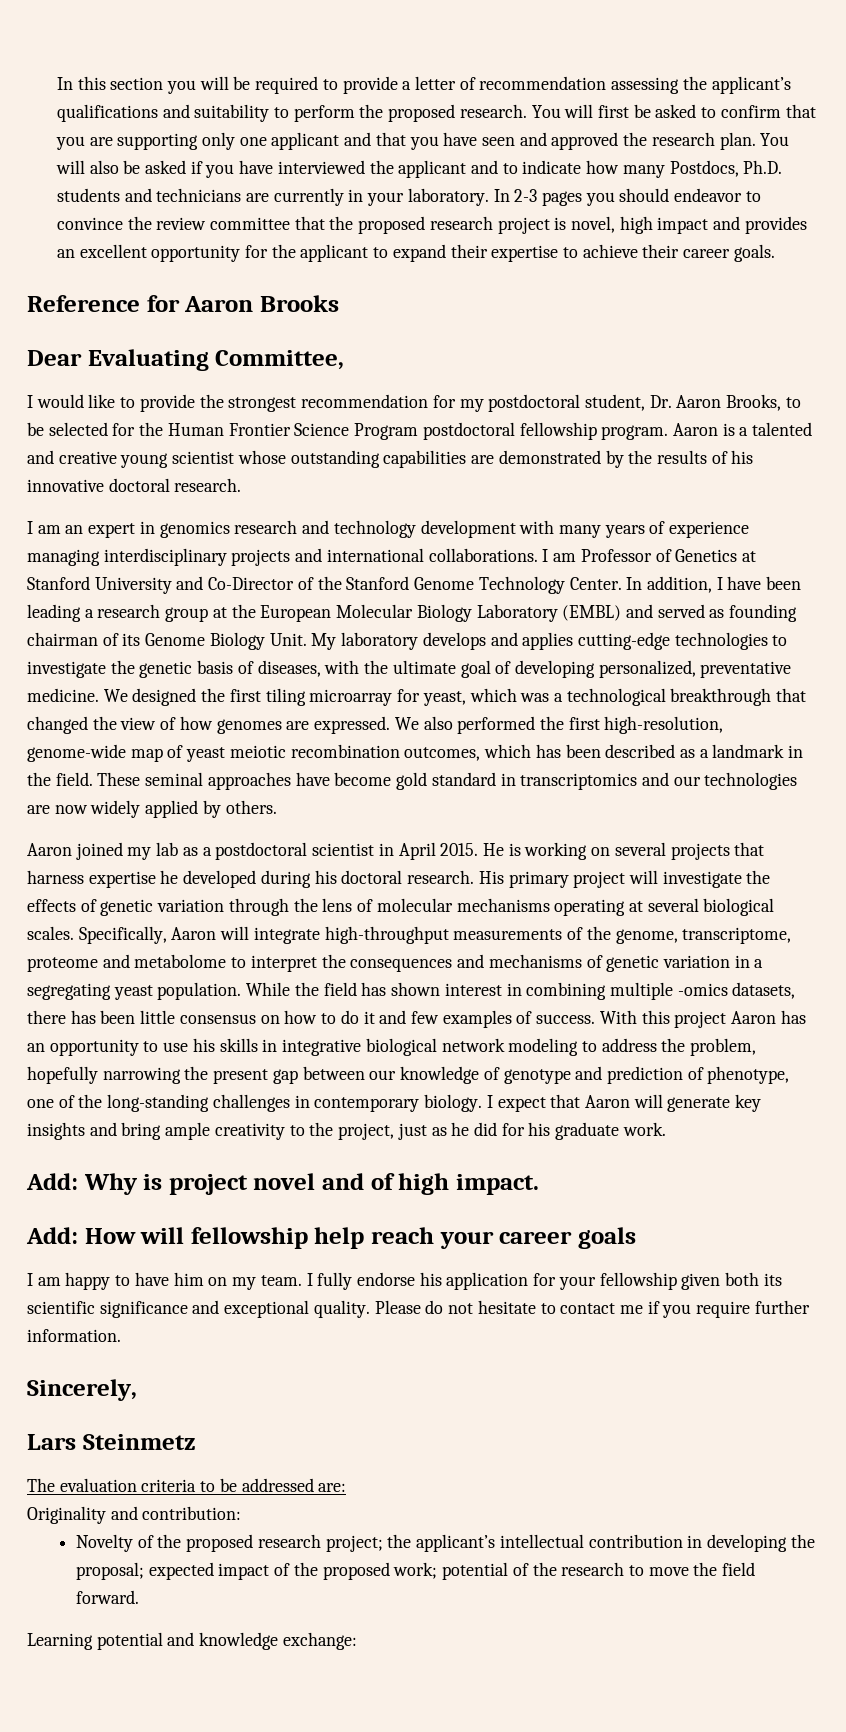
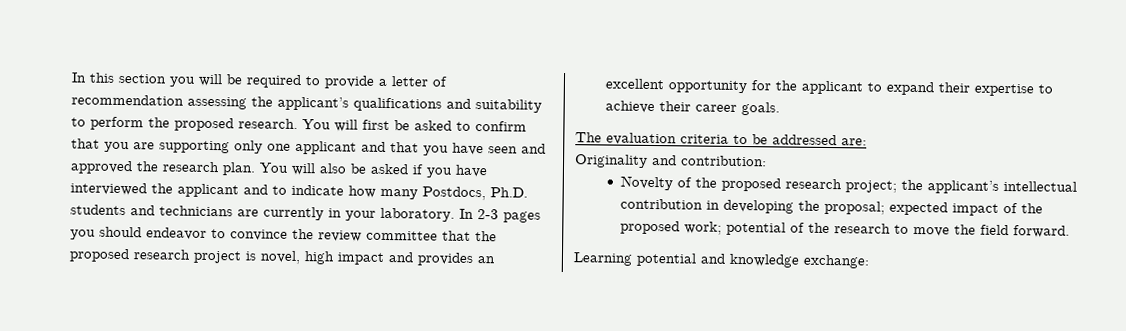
- Reference for Aaron Brooks
- Dear Evaluating Committee,
- I would like to provide the strongest recommendation for my postdoctoral student, Dr. Aaron Brooks, to be selected for the Human Frontier Science Program postdoctoral fellowship program. Aaron is a talented and creative young scientist whose outstanding capabilities are demonstrated by the results of his innovative doctoral research.
- I am an expert in genomics research and technology development with many years of experience managing interdisciplinary projects and international collaborations. I am Professor of Genetics at Stanford University and Co-Director of the Stanford Genome Technology Center. In addition, I have been leading a research group at the European Molecular Biology Laboratory (EMBL) and served as founding chairman of its Genome Biology Unit. My laboratory develops and applies cutting-edge technologies to investigate the genetic basis of diseases, with the ultimate goal of developing personalized, preventative medicine. We designed the first tiling microarray for yeast, which was a technological breakthrough that changed the view of how genomes are expressed. We also performed the first high-resolution, genome-wide map of yeast meiotic recombination outcomes, which has been described as a landmark in the field. These seminal approaches have become gold standard in transcriptomics and our technologies are now widely applied by others.
- Aaron joined my lab as a postdoctoral scientist in April 2015. He is working on several projects that harness expertise he developed during his doctoral research. His primary project will investigate the effects of genetic variation through the lens of molecular mechanisms operating at several biological scales. Specifically, Aaron will integrate high-throughput measurements of the genome, transcriptome, proteome and metabolome to interpret the consequences and mechanisms of genetic variation in a segregating yeast population. While the field has shown interest in combining multiple -omics datasets, there has been little consensus on how to do it and few examples of success. With this project Aaron has an opportunity to use his skills in integrative biological network modeling to address the problem, hopefully narrowing the present gap between our knowledge of genotype and prediction of phenotype, one of the long-standing challenges in contemporary biology. I expect that Aaron will generate key insights and bring ample creativity to the project, just as he did for his graduate work.
- Add: Why is project novel and of high impact.
- Add: How will fellowship help reach your career goals
- I am happy to have him on my team. I fully endorse his application for your fellowship given both its scientific significance and exceptional quality. Please do not hesitate to contact me if you require further information.
- Sincerely,
- Lars Steinmetz

